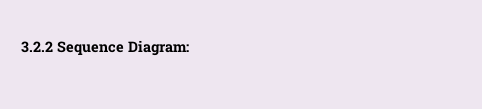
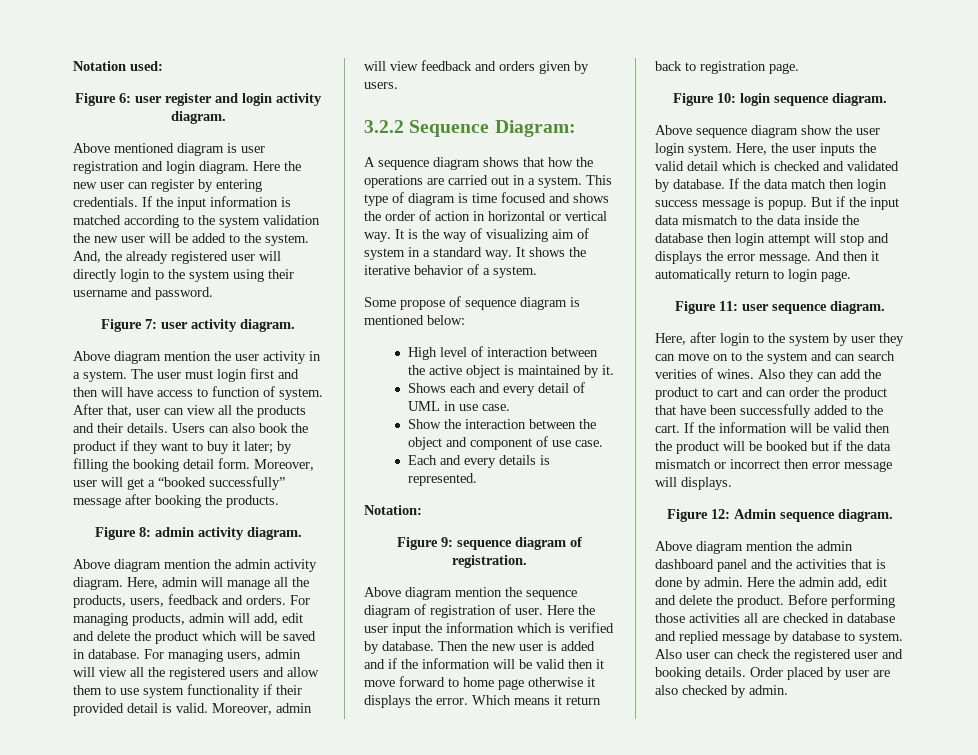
+ Notation used:
+ Figure 6: user register and login activity diagram.
+ Above mentioned diagram is user registration and login diagram. Here the new user can register by entering credentials. If the input information is matched according to the system validation the new user will be added to the system. And, the already registered user will directly login to the system using their username and password.
+ Figure 7: user activity diagram.
+ Above diagram mention the user activity in a system. The user must login first and then will have access to function of system. After that, user can view all the products and their details. Users can also book the product if they want to buy it later; by filling the booking detail form. Moreover, user will get a “booked successfully” message after booking the products.
+ Figure 8: admin activity diagram.
+ Above diagram mention the admin activity diagram. Here, admin will manage all the products, users, feedback and orders. For managing products, admin will add, edit and delete the product which will be saved in database. For managing users, admin will view all the registered users and allow them to use system functionality if their provided detail is valid. Moreover, admin will view feedback and orders given by users.
  3.2.2 Sequence Diagram:
+ A sequence diagram shows that how the operations are carried out in a system. This type of diagram is time focused and shows the order of action in horizontal or vertical way. It is the way of visualizing aim of system in a standard way. It shows the iterative behavior of a system.
+ Some propose of sequence diagram is mentioned below:
+ High level of interaction between the active object is maintained by it.
+ Shows each and every detail of UML in use case.
+ Show the interaction between the object and component of use case.
+ Each and every details is represented.
+ Notation:
+ Figure 9: sequence diagram of registration.
+ Above diagram mention the sequence diagram of registration of user. Here the user input the information which is verified by database. Then the new user is added and if the information will be valid then it move forward to home page otherwise it displays the error. Which means it return back to registration page.
+ Figure 10: login sequence diagram.
+ Above sequence diagram show the user login system. Here, the user inputs the valid detail which is checked and validated by database. If the data match then login success message is popup. But if the input data mismatch to the data inside the database then login attempt will stop and displays the error message. And then it automatically return to login page.
+ Figure 11: user sequence diagram.
+ Here, after login to the system by user they can move on to the system and can search verities of wines. Also they can add the product to cart and can order the product that have been successfully added to the cart. If the information will be valid then the product will be booked but if the data mismatch or incorrect then error message will displays.
+ Figure 12: Admin sequence diagram.
+ Above diagram mention the admin dashboard panel and the activities that is done by admin. Here the admin add, edit and delete the product. Before performing those activities all are checked in database and replied message by database to system. Also user can check the registered user and booking details. Order placed by user are also checked by admin.

